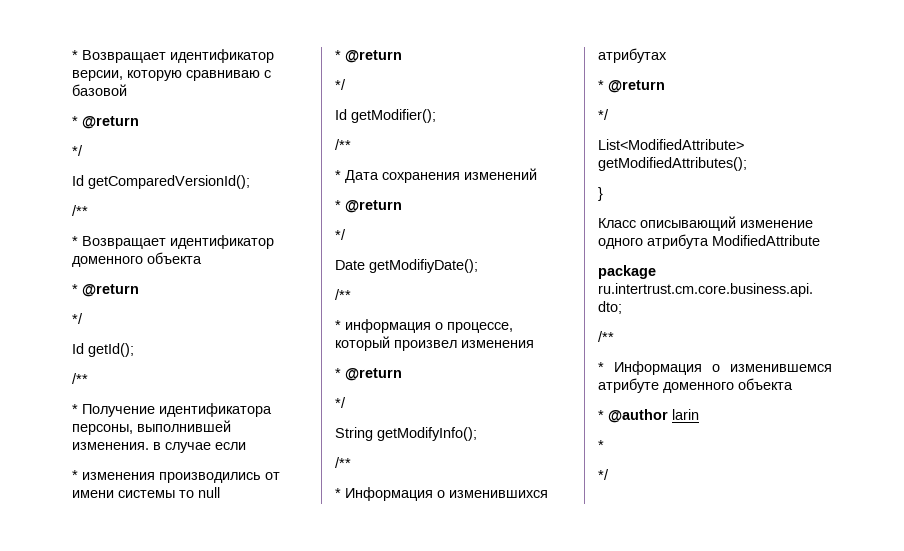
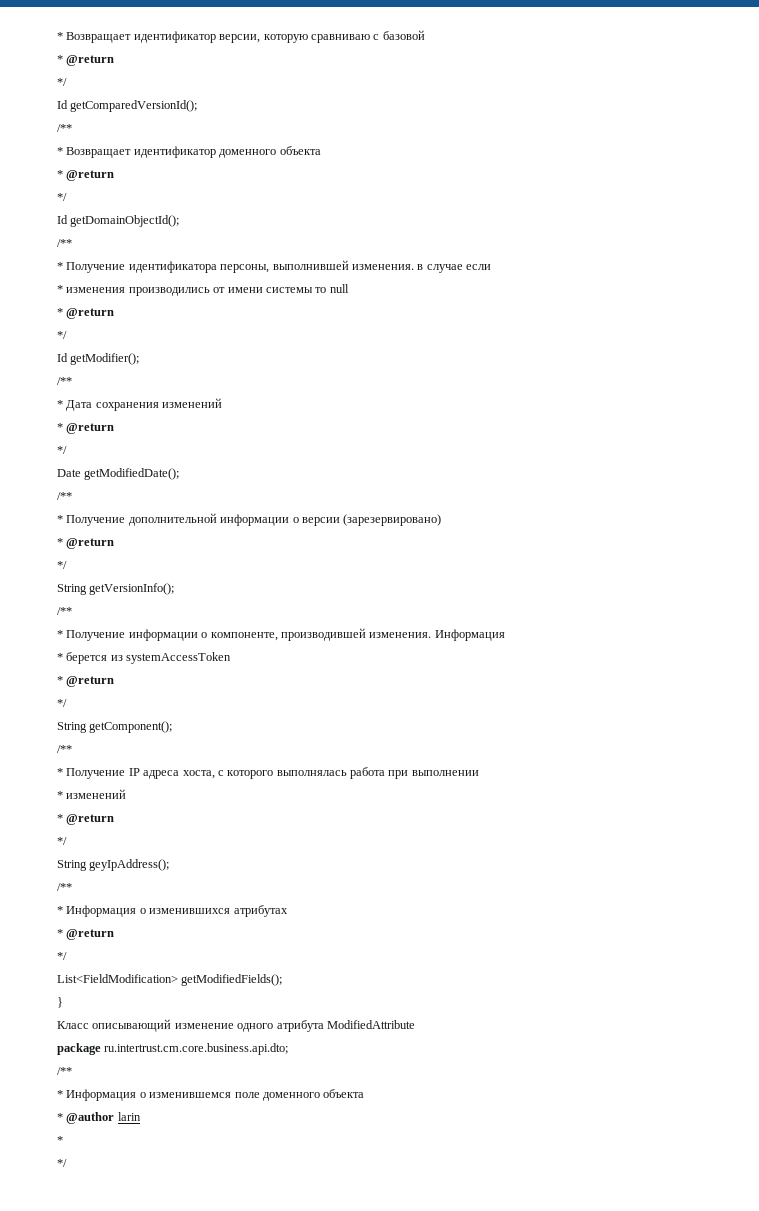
- Id getId();
+ Id getDomainObjectId();
- Date getModifiyDate();
+ Date getModifiedDate();
  /**
- * информация о процессе, который произвел изменения
+ * Получение дополнительной информации о версии (зарезервировано)
  * @return
  */
- String getModifyInfo();
+ String getVersionInfo();
+ /**
+ * Получение информации о компоненте, производившей изменения. Информация
+ * берется из systemAccessToken
+ * @return
+ */
+ String getComponent();
+ /**
+ * Получение IP адреса хоста, с которого выполнялась работа при выполнении
+ * изменений
+ * @return
+ */
+ String geyIpAddress();
- List<ModifiedAttribute> getModifiedAttributes();
+ List<FieldModification> getModifiedFields();
- * Информация о изменившемся атрибуте доменного объекта
+ * Информация о изменившемся поле доменного объекта

